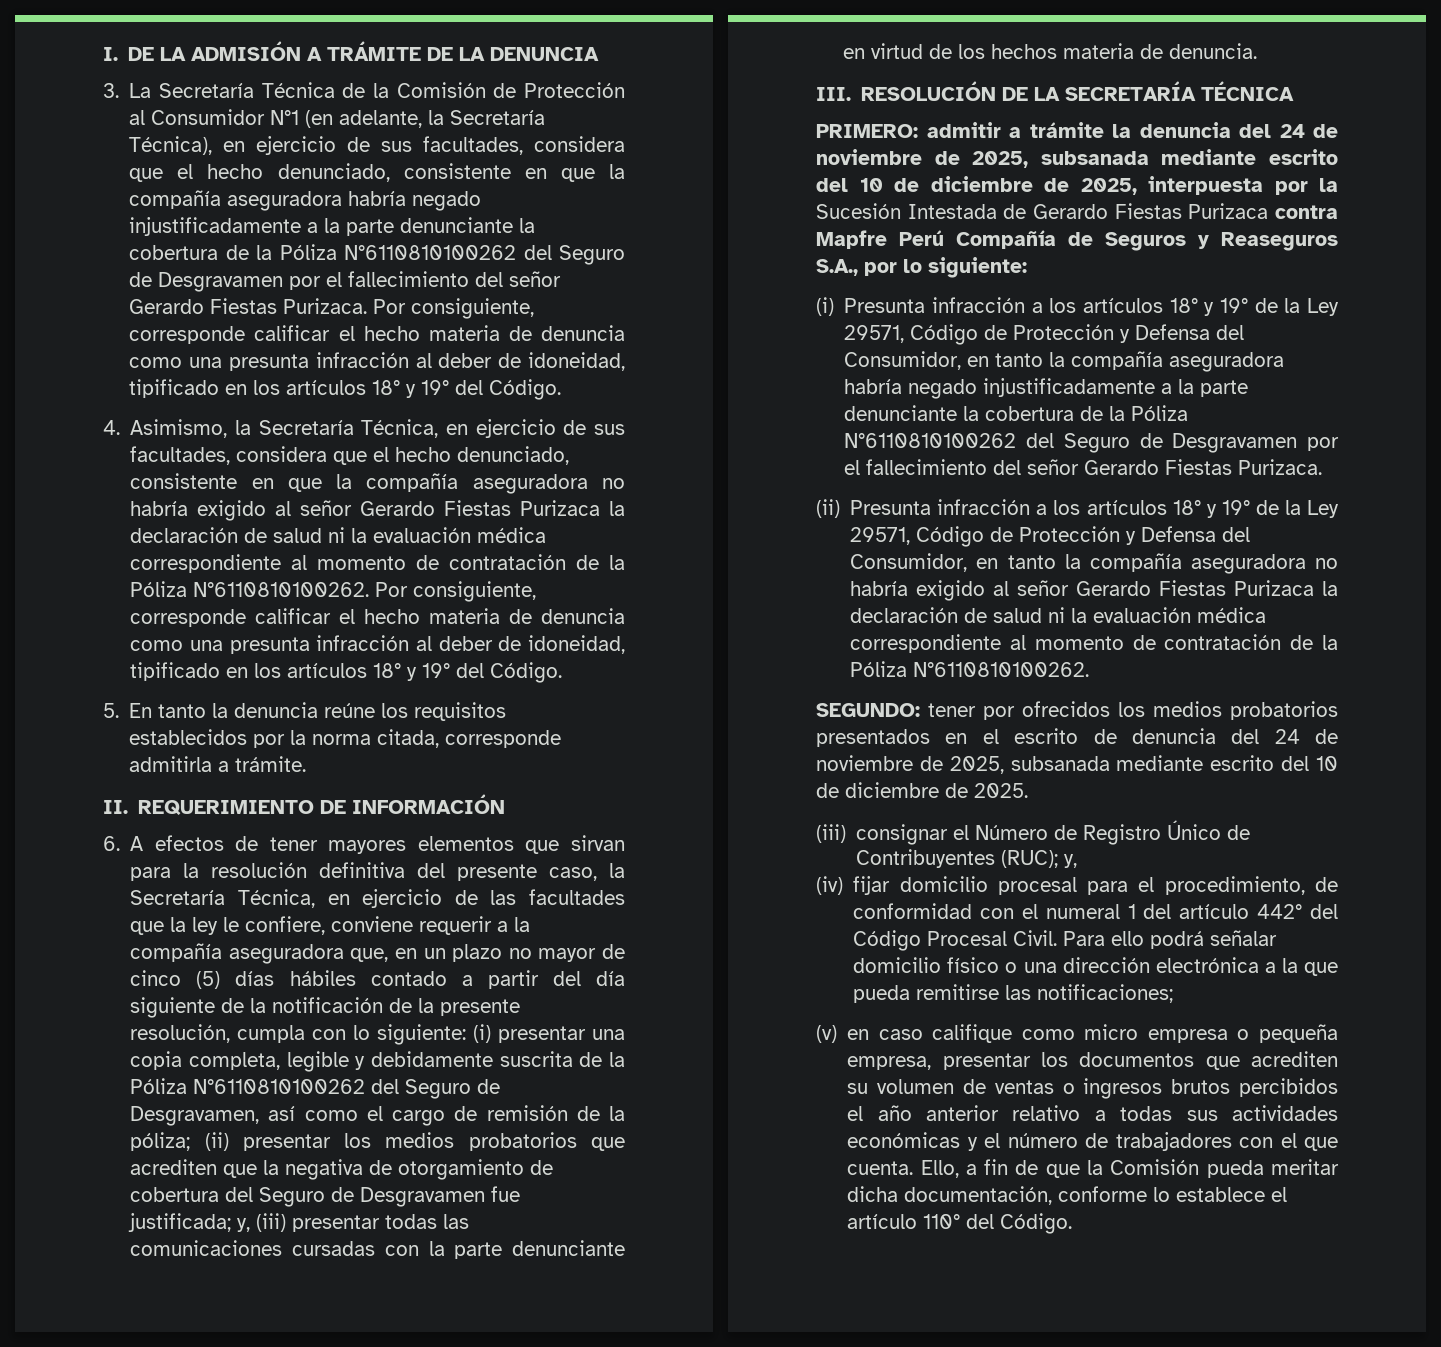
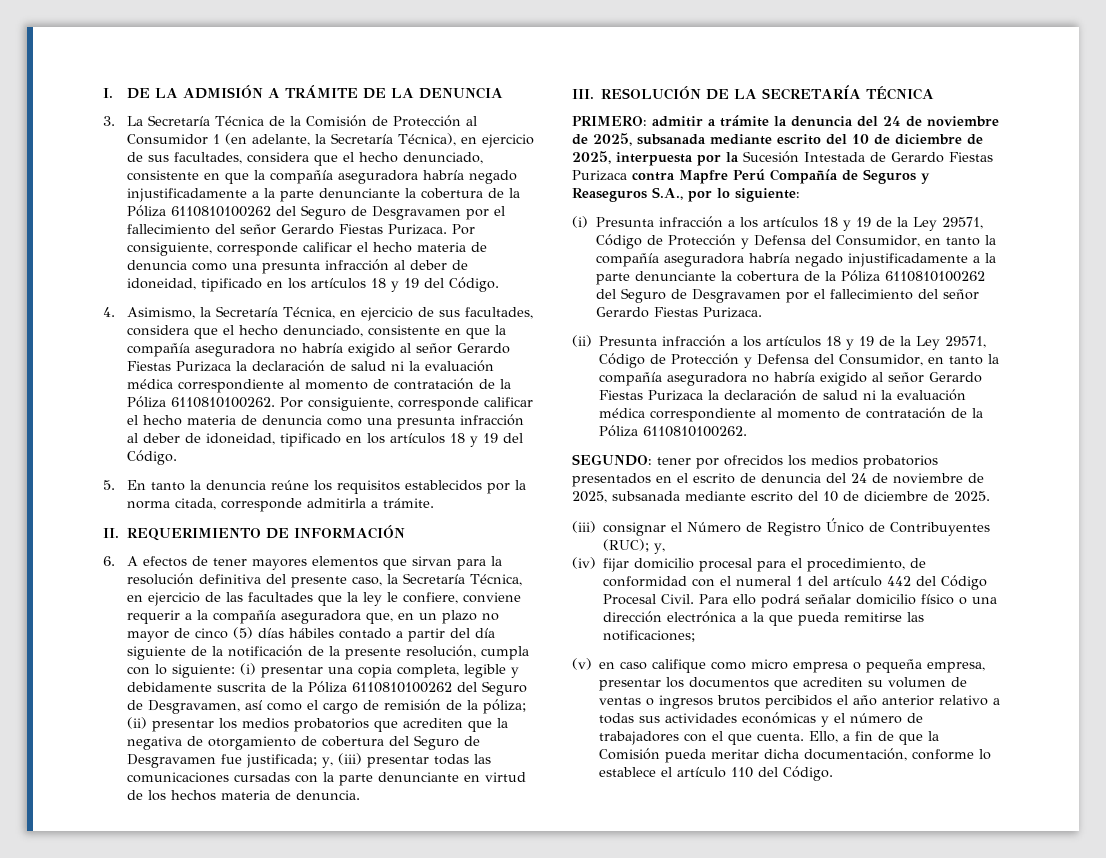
- 3. La Secretaría Técnica de la Comisión de Protección al Consumidor N°1 (en adelante, la Secretaría Técnica), en ejercicio de sus facultades, considera que el hecho denunciado, consistente en que la compañía aseguradora habría negado injustificadamente a la parte denunciante la cobertura de la Póliza N°6110810100262 del Seguro de Desgravamen por el fallecimiento del señor Gerardo Fiestas Purizaca. Por consiguiente, corresponde calificar el hecho materia de denuncia como una presunta infracción al deber de idoneidad, tipificado en los artículos 18° y 19° del Código.
+ 3. La Secretaría Técnica de la Comisión de Protección al Consumidor 1 (en adelante, la Secretaría Técnica), en ejercicio de sus facultades, considera que el hecho denunciado, consistente en que la compañía aseguradora habría negado injustificadamente a la parte denunciante la cobertura de la Póliza 6110810100262 del Seguro de Desgravamen por el fallecimiento del señor Gerardo Fiestas Purizaca. Por consiguiente, corresponde calificar el hecho materia de denuncia como una presunta infracción al deber de idoneidad, tipificado en los artículos 18 y 19 del Código.
- 4. Asimismo, la Secretaría Técnica, en ejercicio de sus facultades, considera que el hecho denunciado, consistente en que la compañía aseguradora no habría exigido al señor Gerardo Fiestas Purizaca la declaración de salud ni la evaluación médica correspondiente al momento de contratación de la Póliza N°6110810100262. Por consiguiente, corresponde calificar el hecho materia de denuncia como una presunta infracción al deber de idoneidad, tipificado en los artículos 18° y 19° del Código.
+ 4. Asimismo, la Secretaría Técnica, en ejercicio de sus facultades, considera que el hecho denunciado, consistente en que la compañía aseguradora no habría exigido al señor Gerardo Fiestas Purizaca la declaración de salud ni la evaluación médica correspondiente al momento de contratación de la Póliza 6110810100262. Por consiguiente, corresponde calificar el hecho materia de denuncia como una presunta infracción al deber de idoneidad, tipificado en los artículos 18 y 19 del Código.
- (i) presentar una copia completa, legible y debidamente suscrita de la Póliza N°6110810100262 del Seguro de Desgravamen, así como el cargo de remisión de la póliza;
+ (i) presentar una copia completa, legible y debidamente suscrita de la Póliza 6110810100262 del Seguro de Desgravamen, así como el cargo de remisión de la póliza;
- (i) Presunta infracción a los artículos 18° y 19° de la Ley 29571, Código de Protección y Defensa del Consumidor, en tanto la compañía aseguradora habría negado injustificadamente a la parte denunciante la cobertura de la Póliza N°6110810100262 del Seguro de Desgravamen por el fallecimiento del señor Gerardo Fiestas Purizaca.
+ (i) Presunta infracción a los artículos 18 y 19 de la Ley 29571, Código de Protección y Defensa del Consumidor, en tanto la compañía aseguradora habría negado injustificadamente a la parte denunciante la cobertura de la Póliza 6110810100262 del Seguro de Desgravamen por el fallecimiento del señor Gerardo Fiestas Purizaca.
- (ii) Presunta infracción a los artículos 18° y 19° de la Ley 29571, Código de Protección y Defensa del Consumidor, en tanto la compañía aseguradora no habría exigido al señor Gerardo Fiestas Purizaca la declaración de salud ni la evaluación médica correspondiente al momento de contratación de la Póliza N°6110810100262.
+ (ii) Presunta infracción a los artículos 18 y 19 de la Ley 29571, Código de Protección y Defensa del Consumidor, en tanto la compañía aseguradora no habría exigido al señor Gerardo Fiestas Purizaca la declaración de salud ni la evaluación médica correspondiente al momento de contratación de la Póliza 6110810100262.
- (iv) fijar domicilio procesal para el procedimiento, de conformidad con el numeral 1 del artículo 442° del Código Procesal Civil.
+ (iv) fijar domicilio procesal para el procedimiento, de conformidad con el numeral 1 del artículo 442 del Código Procesal Civil.
- Ello, a fin de que la Comisión pueda meritar dicha documentación, conforme lo establece el artículo 110° del Código.
+ Ello, a fin de que la Comisión pueda meritar dicha documentación, conforme lo establece el artículo 110 del Código.

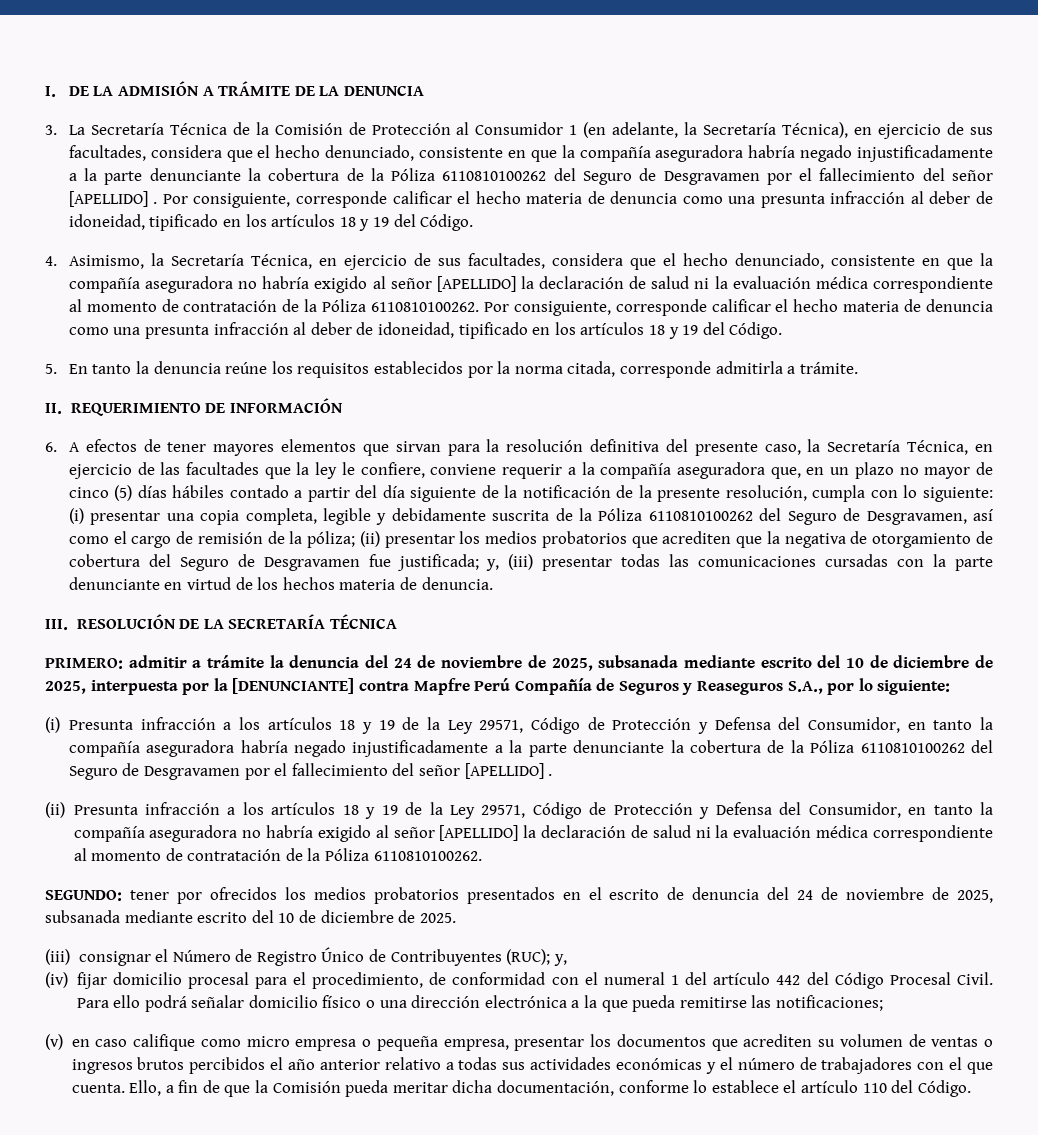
- 3. La Secretaría Técnica de la Comisión de Protección al Consumidor 1 (en adelante, la Secretaría Técnica), en ejercicio de sus facultades, considera que el hecho denunciado, consistente en que la compañía aseguradora habría negado injustificadamente a la parte denunciante la cobertura de la Póliza 6110810100262 del Seguro de Desgravamen por el fallecimiento del señor Gerardo Fiestas Purizaca.
+ 3. La Secretaría Técnica de la Comisión de Protección al Consumidor 1 (en adelante, la Secretaría Técnica), en ejercicio de sus facultades, considera que el hecho denunciado, consistente en que la compañía aseguradora habría negado injustificadamente a la parte denunciante la cobertura de la Póliza 6110810100262 del Seguro de Desgravamen por el fallecimiento del señor [APELLIDO] .
- 4. Asimismo, la Secretaría Técnica, en ejercicio de sus facultades, considera que el hecho denunciado, consistente en que la compañía aseguradora no habría exigido al señor Gerardo Fiestas Purizaca la declaración de salud ni la evaluación médica correspondiente al momento de contratación de la Póliza 6110810100262.
+ 4. Asimismo, la Secretaría Técnica, en ejercicio de sus facultades, considera que el hecho denunciado, consistente en que la compañía aseguradora no habría exigido al señor [APELLIDO] la declaración de salud ni la evaluación médica correspondiente al momento de contratación de la Póliza 6110810100262.
- PRIMERO: admitir a trámite la denuncia del 24 de noviembre de 2025, subsanada mediante escrito del 10 de diciembre de 2025, interpuesta por la Sucesión Intestada de Gerardo Fiestas Purizaca contra Mapfre Perú Compañía de Seguros y Reaseguros S.A., por lo siguiente:
+ PRIMERO: admitir a trámite la denuncia del 24 de noviembre de 2025, subsanada mediante escrito del 10 de diciembre de 2025, interpuesta por la [DENUNCIANTE] contra Mapfre Perú Compañía de Seguros y Reaseguros S.A., por lo siguiente:
- (i) Presunta infracción a los artículos 18 y 19 de la Ley 29571, Código de Protección y Defensa del Consumidor, en tanto la compañía aseguradora habría negado injustificadamente a la parte denunciante la cobertura de la Póliza 6110810100262 del Seguro de Desgravamen por el fallecimiento del señor Gerardo Fiestas Purizaca.
+ (i) Presunta infracción a los artículos 18 y 19 de la Ley 29571, Código de Protección y Defensa del Consumidor, en tanto la compañía aseguradora habría negado injustificadamente a la parte denunciante la cobertura de la Póliza 6110810100262 del Seguro de Desgravamen por el fallecimiento del señor [APELLIDO] .
- (ii) Presunta infracción a los artículos 18 y 19 de la Ley 29571, Código de Protección y Defensa del Consumidor, en tanto la compañía aseguradora no habría exigido al señor Gerardo Fiestas Purizaca la declaración de salud ni la evaluación médica correspondiente al momento de contratación de la Póliza 6110810100262.
+ (ii) Presunta infracción a los artículos 18 y 19 de la Ley 29571, Código de Protección y Defensa del Consumidor, en tanto la compañía aseguradora no habría exigido al señor [APELLIDO] la declaración de salud ni la evaluación médica correspondiente al momento de contratación de la Póliza 6110810100262.

